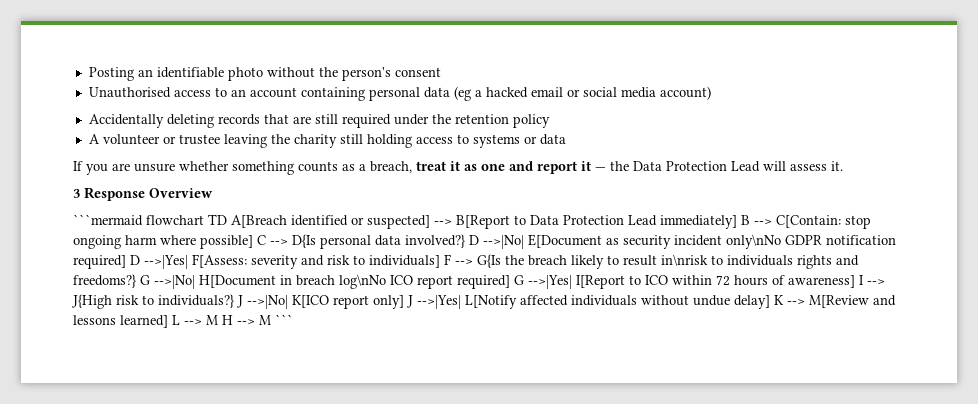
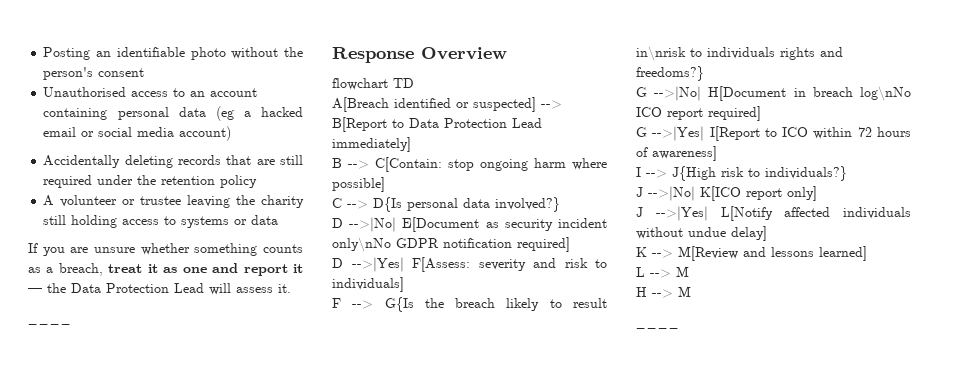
  If you are unsure whether something counts as a breach, treat it as one and report it — the Data Protection Lead will assess it.
- 3 Response Overview
+ ____
+ Response Overview
- ```mermaid flowchart TD A[Breach identified or suspected] --> B[Report to Data Protection Lead immediately] B --> C[Contain:
+ flowchart TD
+ A[Breach identified or suspected] --> B[Report to Data Protection Lead immediately]
+ B --> C[Contain:
- stop ongoing harm where possible] C --> D{Is personal data involved?} D -->|No| E[Document as security incident only\nNo GDPR notification required] D -->|Yes| F[Assess:
+ stop ongoing harm where possible]
+ C --> D{Is personal data involved?}
+ D -->|No| E[Document as security incident only\nNo GDPR notification required]
+ D -->|Yes| F[Assess:
- severity and risk to individuals] F --> G{Is the breach likely to result in\nrisk to individuals rights and freedoms?} G -->|No| H[Document in breach log\nNo ICO report required] G -->|Yes| I[Report to ICO within 72 hours of awareness] I --> J{High risk to individuals?} J -->|No| K[ICO report only] J -->|Yes| L[Notify affected individuals without undue delay] K --> M[Review and lessons learned] L --> M H --> M ```
+ severity and risk to individuals]
+ F --> G{Is the breach likely to result in\nrisk to individuals rights and freedoms?}
+ G -->|No| H[Document in breach log\nNo ICO report required]
+ G -->|Yes| I[Report to ICO within 72 hours of awareness]
+ I --> J{High risk to individuals?}
+ J -->|No| K[ICO report only]
+ J -->|Yes| L[Notify affected individuals without undue delay]
+ K --> M[Review and lessons learned]
+ L --> M
+ H --> M
+ ____

